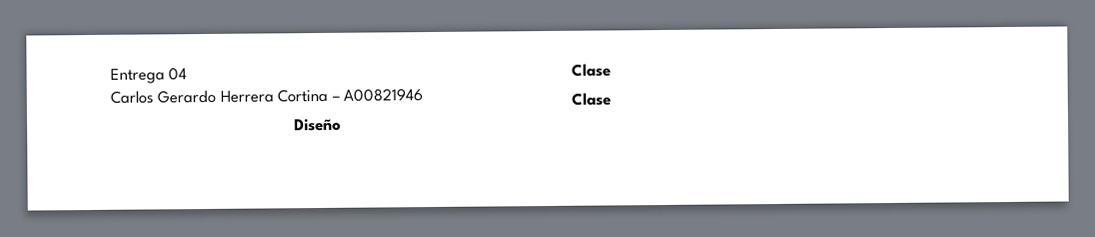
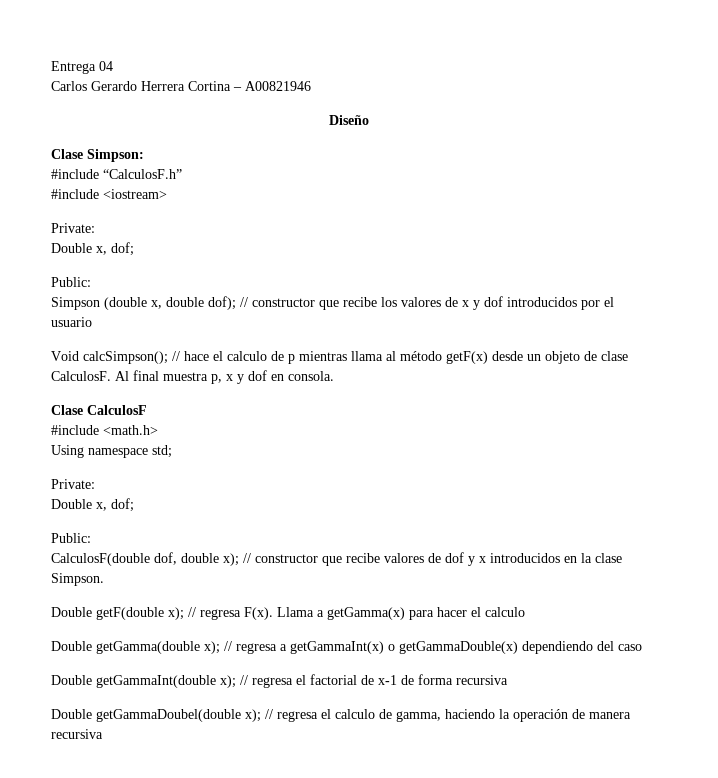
  Diseño
- Clase
- Clase
+ Clase Simpson:
+ #include “CalculosF.h”
+ #include <iostream>
+ Private:
+ Double x, dof;
+ Public:
+ Simpson (double x, double dof); // constructor que recibe los valores de x y dof introducidos por el usuario
+ Void calcSimpson(); // hace el calculo de p mientras llama al método getF(x) desde un objeto de clase CalculosF. Al final muestra p, x y dof en consola.
+ Clase CalculosF
+ #include <math.h>
+ Using namespace std;
+ Private:
+ Double x, dof;
+ Public:
+ CalculosF(double dof, double x); // constructor que recibe valores de dof y x introducidos en la clase Simpson.
+ Double getF(double x); // regresa F(x). Llama a getGamma(x) para hacer el calculo
+ Double getGamma(double x); // regresa a getGammaInt(x) o getGammaDouble(x) dependiendo del caso
+ Double getGammaInt(double x); // regresa el factorial de x-1 de forma recursiva
+ Double getGammaDoubel(double x); // regresa el calculo de gamma, haciendo la operación de manera recursiva

